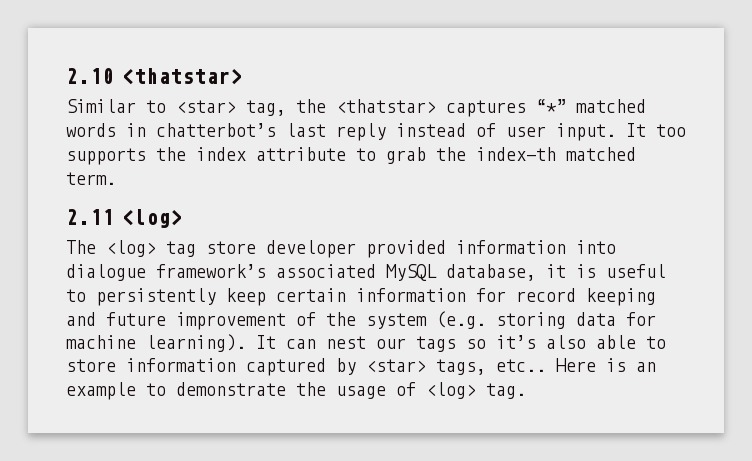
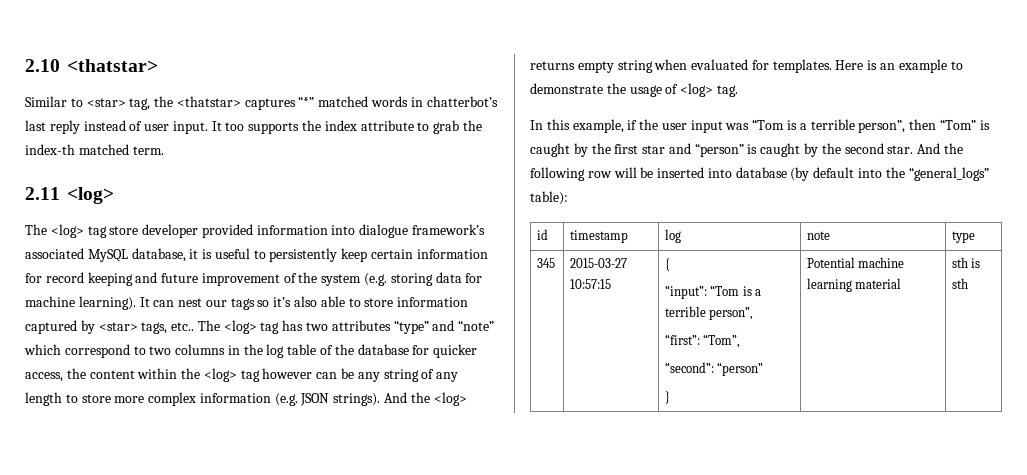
+ The <log> tag has two attributes “type” and “note” which correspond to two columns in the log table of the database for quicker access, the content within the <log> tag however can be any string of any length to store more complex information (e.g. JSON strings). And the <log> returns empty string when evaluated for templates.
+ In this example, if the user input was “Tom is a terrible person”, then “Tom” is caught by the first star and “person” is caught by the second star. And the following row will be inserted into database (by default into the “general_logs” table):
+ id | timestamp | log | note | type
+ 345 | 2015-03-27 10:57:15 | {
+ “input”: “Tom is a terrible person”,
+ “first”: “Tom”,
+ “second”: “person”
+ } | Potential machine learning material | sth is sth

